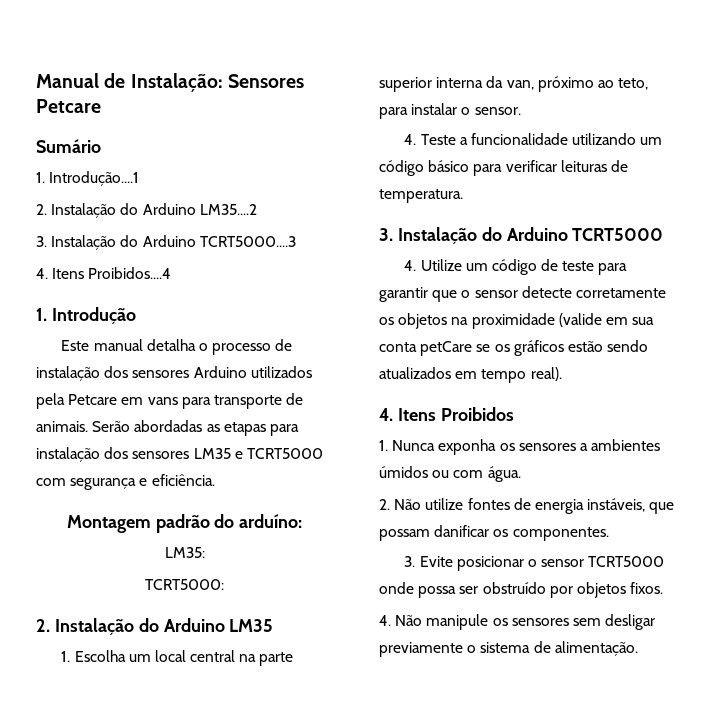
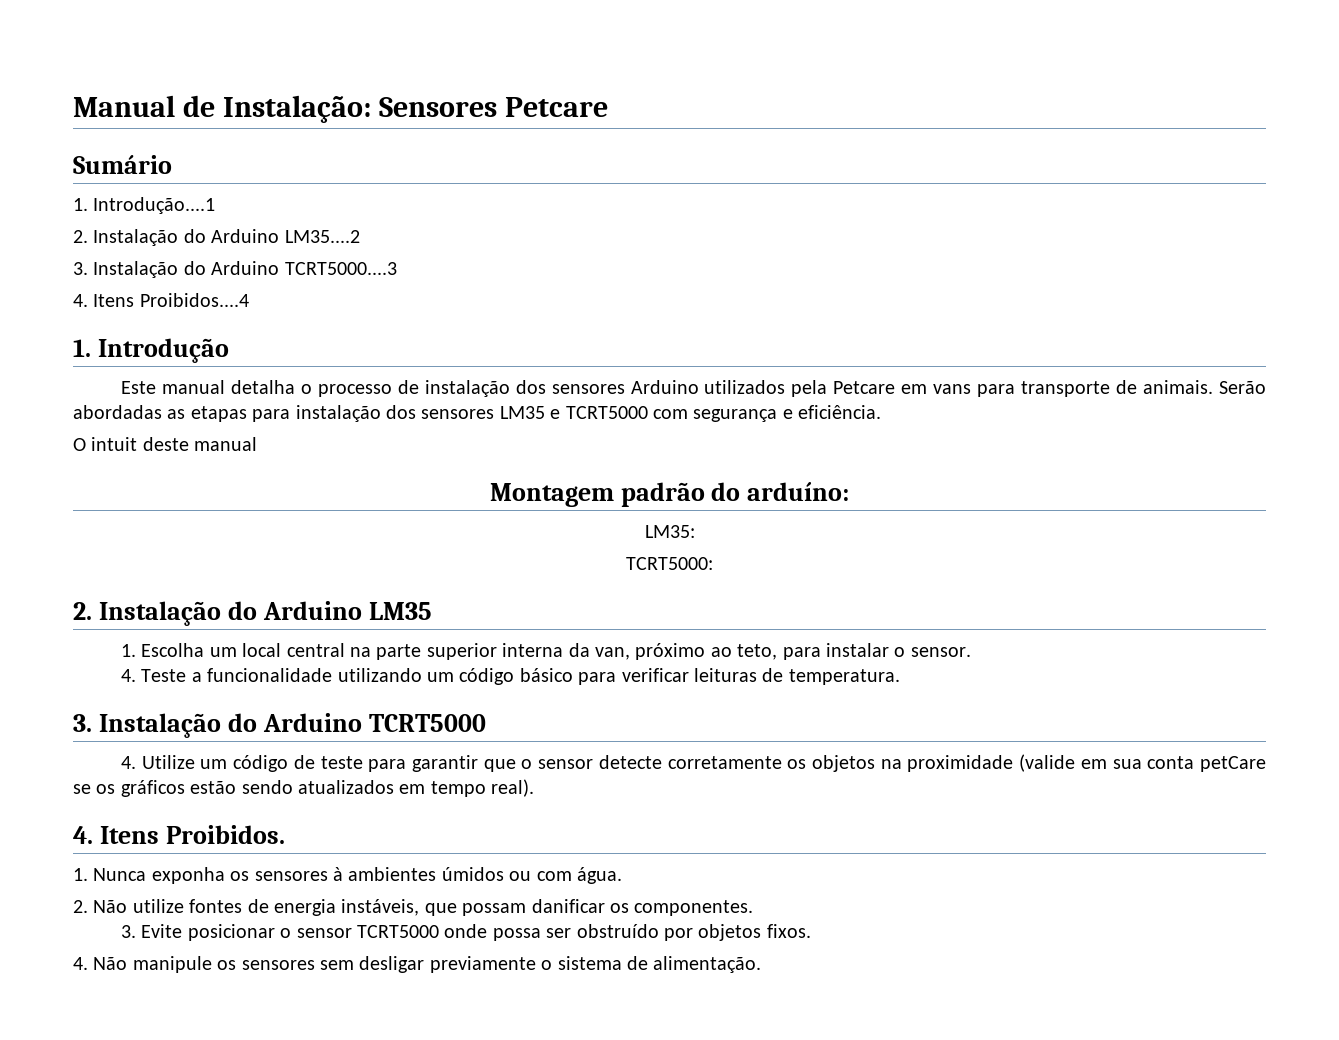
+ O intuit deste manual
- 4. Itens Proibidos
+ 4. Itens Proibidos.
- 1. Nunca exponha os sensores a ambientes úmidos ou com água.
+ 1. Nunca exponha os sensores à ambientes úmidos ou com água.

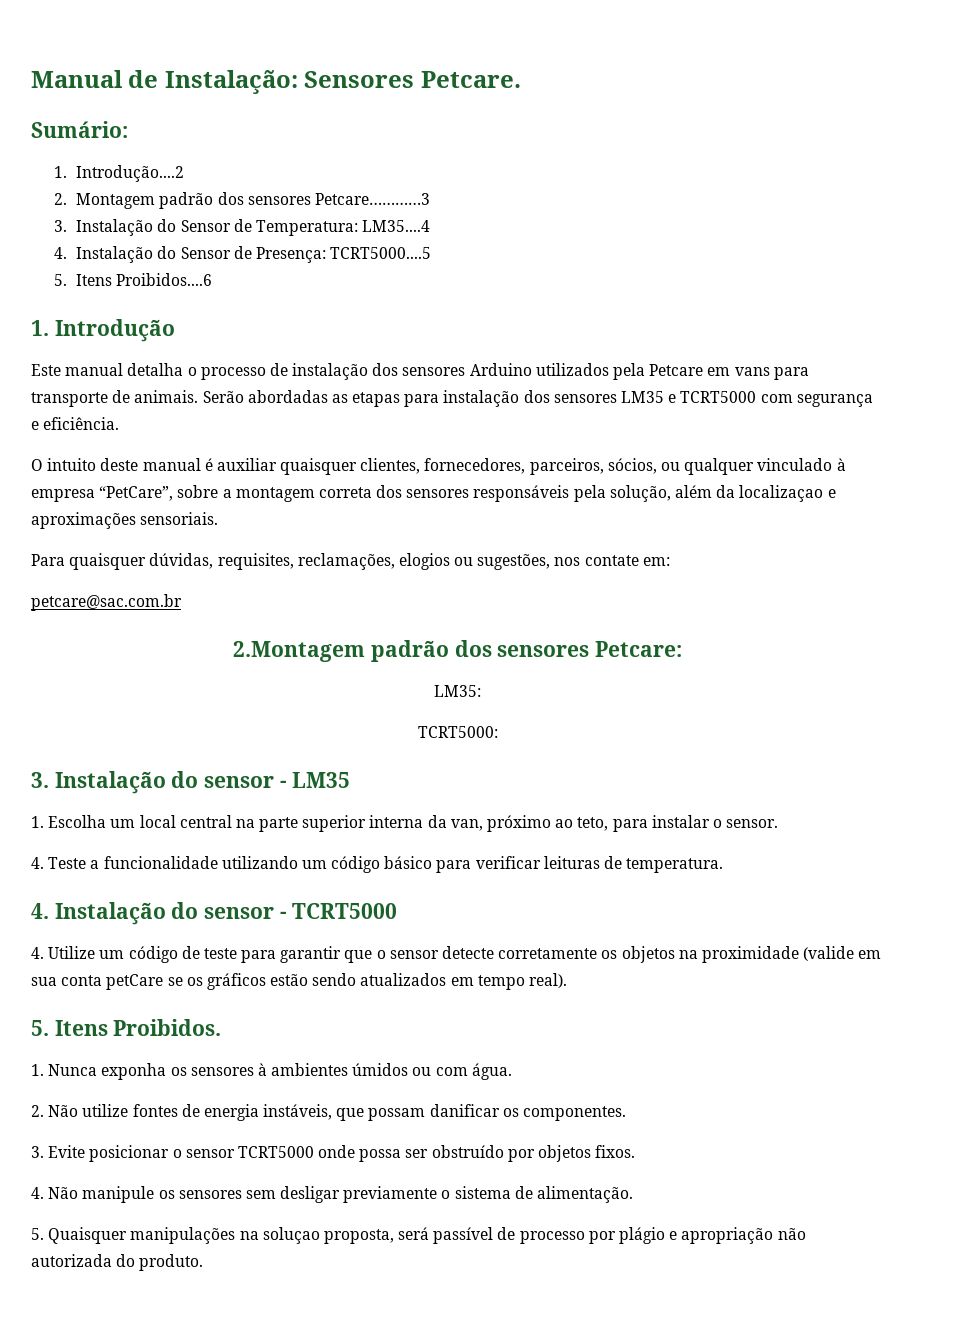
- Manual de Instalação: Sensores Petcare
- Sumário
- 1. Introdução....1
- 2. Instalação do Arduino LM35....2
- 3. Instalação do Arduino TCRT5000....3
- 4. Itens Proibidos....4
+ Manual de Instalação: Sensores Petcare.
+ Sumário:
+ 1. Introdução....2
+ 2. Montagem padrão dos sensores Petcare…………3
+ 3. Instalação do Sensor de Temperatura: LM35....4
+ 4. Instalação do Sensor de Presença: TCRT5000....5
+ 5. Itens Proibidos....6
- O intuit deste manual
- Montagem padrão do arduíno:
+ O intuito deste manual é auxiliar quaisquer clientes, fornecedores, parceiros, sócios, ou qualquer vinculado à empresa “PetCare”, sobre a montagem correta dos sensores responsáveis pela solução, além da localizaçao e aproximações sensoriais.
+ Para quaisquer dúvidas, requisites, reclamações, elogios ou sugestões, nos contate em:
+ petcare@sac.com.br
+ 2.Montagem padrão dos sensores Petcare:
- 2. Instalação do Arduino LM35
+ 3. Instalação do sensor - LM35
- 3. Instalação do Arduino TCRT5000
+ 4. Instalação do sensor - TCRT5000
- 4. Itens Proibidos.
+ 5. Itens Proibidos.
+ 5. Quaisquer manipulações na soluçao proposta, será passível de processo por plágio e apropriação não autorizada do produto.

